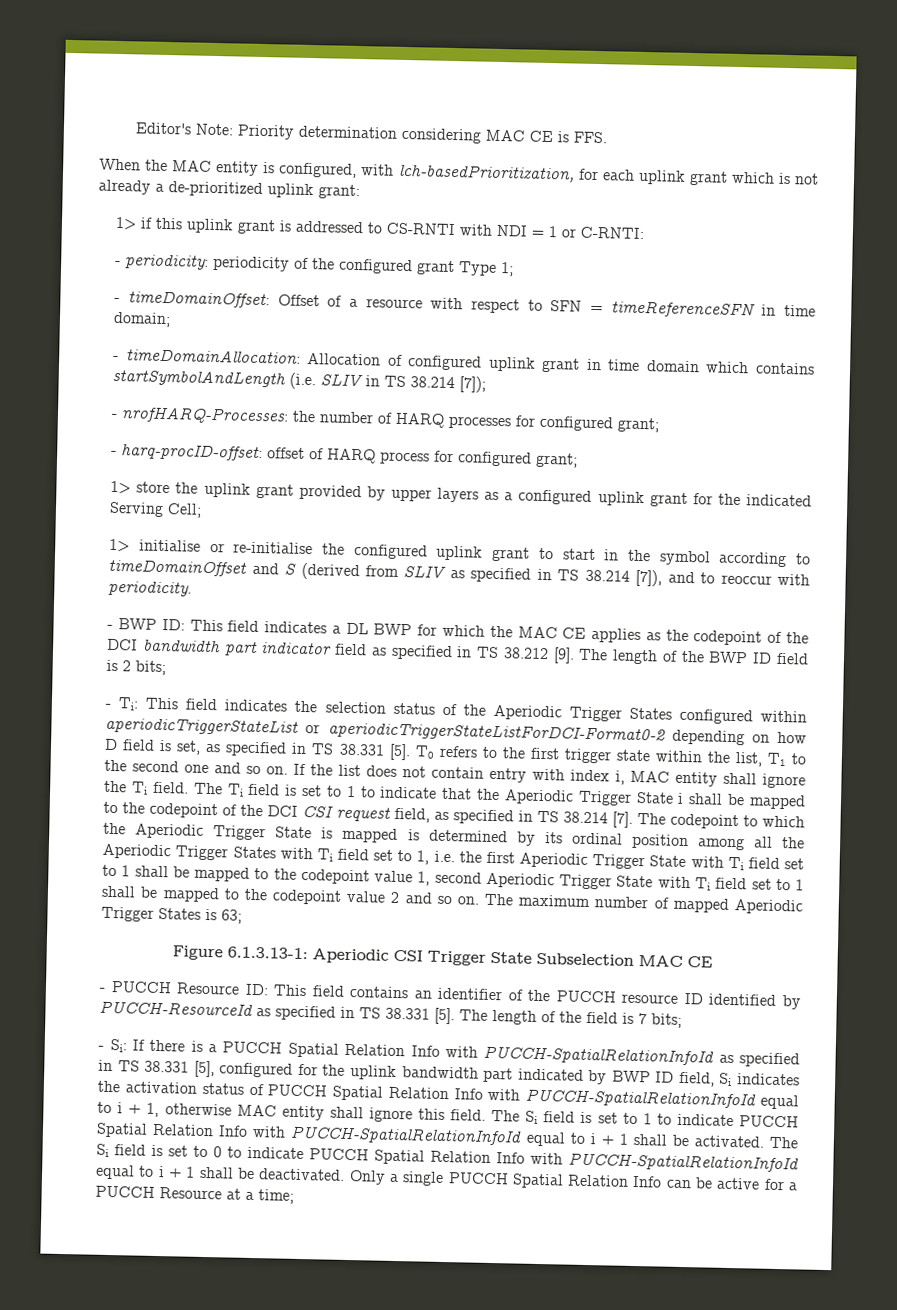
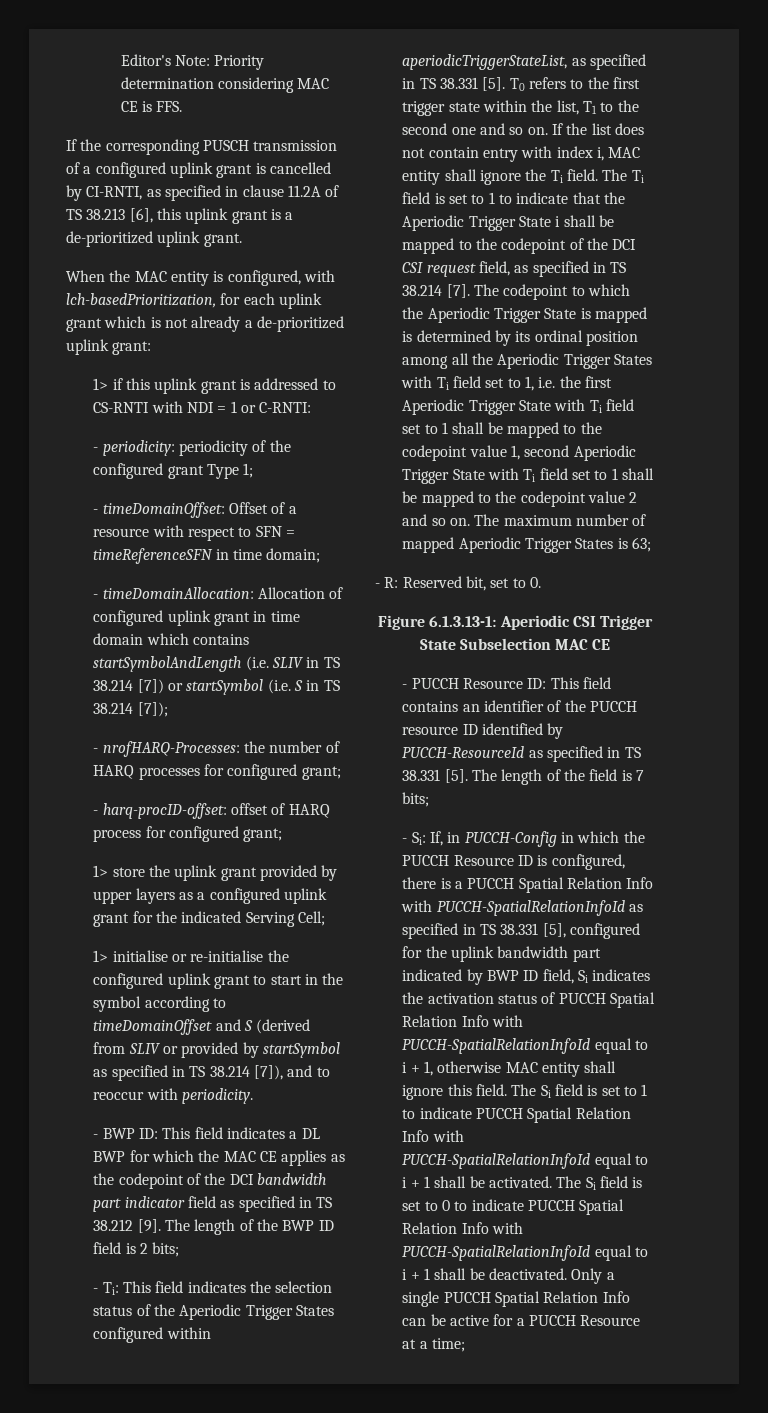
+ If the corresponding PUSCH transmission of a configured uplink grant is cancelled by CI-RNTI, as specified in clause 11.2A of TS 38.213 [6], this uplink grant is a de-prioritized uplink grant.
- - timeDomainAllocation: Allocation of configured uplink grant in time domain which contains startSymbolAndLength (i.e. SLIV in TS 38.214 [7]);
+ - timeDomainAllocation: Allocation of configured uplink grant in time domain which contains startSymbolAndLength (i.e. SLIV in TS 38.214 [7]) or startSymbol (i.e. S in TS 38.214 [7]);
- 1> initialise or re-initialise the configured uplink grant to start in the symbol according to timeDomainOffset and S (derived from SLIV as specified in TS 38.214 [7]), and to reoccur with periodicity.
+ 1> initialise or re-initialise the configured uplink grant to start in the symbol according to timeDomainOffset and S (derived from SLIV or provided by startSymbol as specified in TS 38.214 [7]), and to reoccur with periodicity.
- - Ti: This field indicates the selection status of the Aperiodic Trigger States configured within aperiodicTriggerStateList or aperiodicTriggerStateListForDCI-Format0-2 depending on how D field is set, as specified in TS 38.331 [5].
+ - Ti: This field indicates the selection status of the Aperiodic Trigger States configured within aperiodicTriggerStateList, as specified in TS 38.331 [5].
+ - R: Reserved bit, set to 0.
- - Si: If there is a PUCCH Spatial Relation Info with PUCCH-SpatialRelationInfoId as specified in TS 38.331 [5], configured for the uplink bandwidth part indicated by BWP ID field, Si indicates the activation status of PUCCH Spatial Relation Info with PUCCH-SpatialRelationInfoId equal to i + 1, otherwise MAC entity shall ignore this field.
+ - Si: If, in PUCCH-Config in which the PUCCH Resource ID is configured, there is a PUCCH Spatial Relation Info with PUCCH-SpatialRelationInfoId as specified in TS 38.331 [5], configured for the uplink bandwidth part indicated by BWP ID field, Si indicates the activation status of PUCCH Spatial Relation Info with PUCCH-SpatialRelationInfoId equal to i + 1, otherwise MAC entity shall ignore this field.

